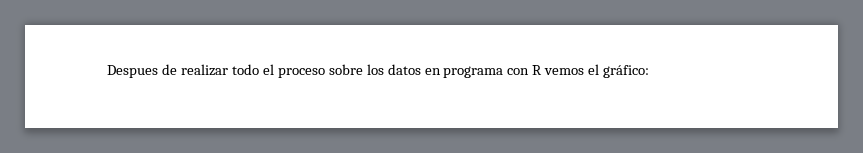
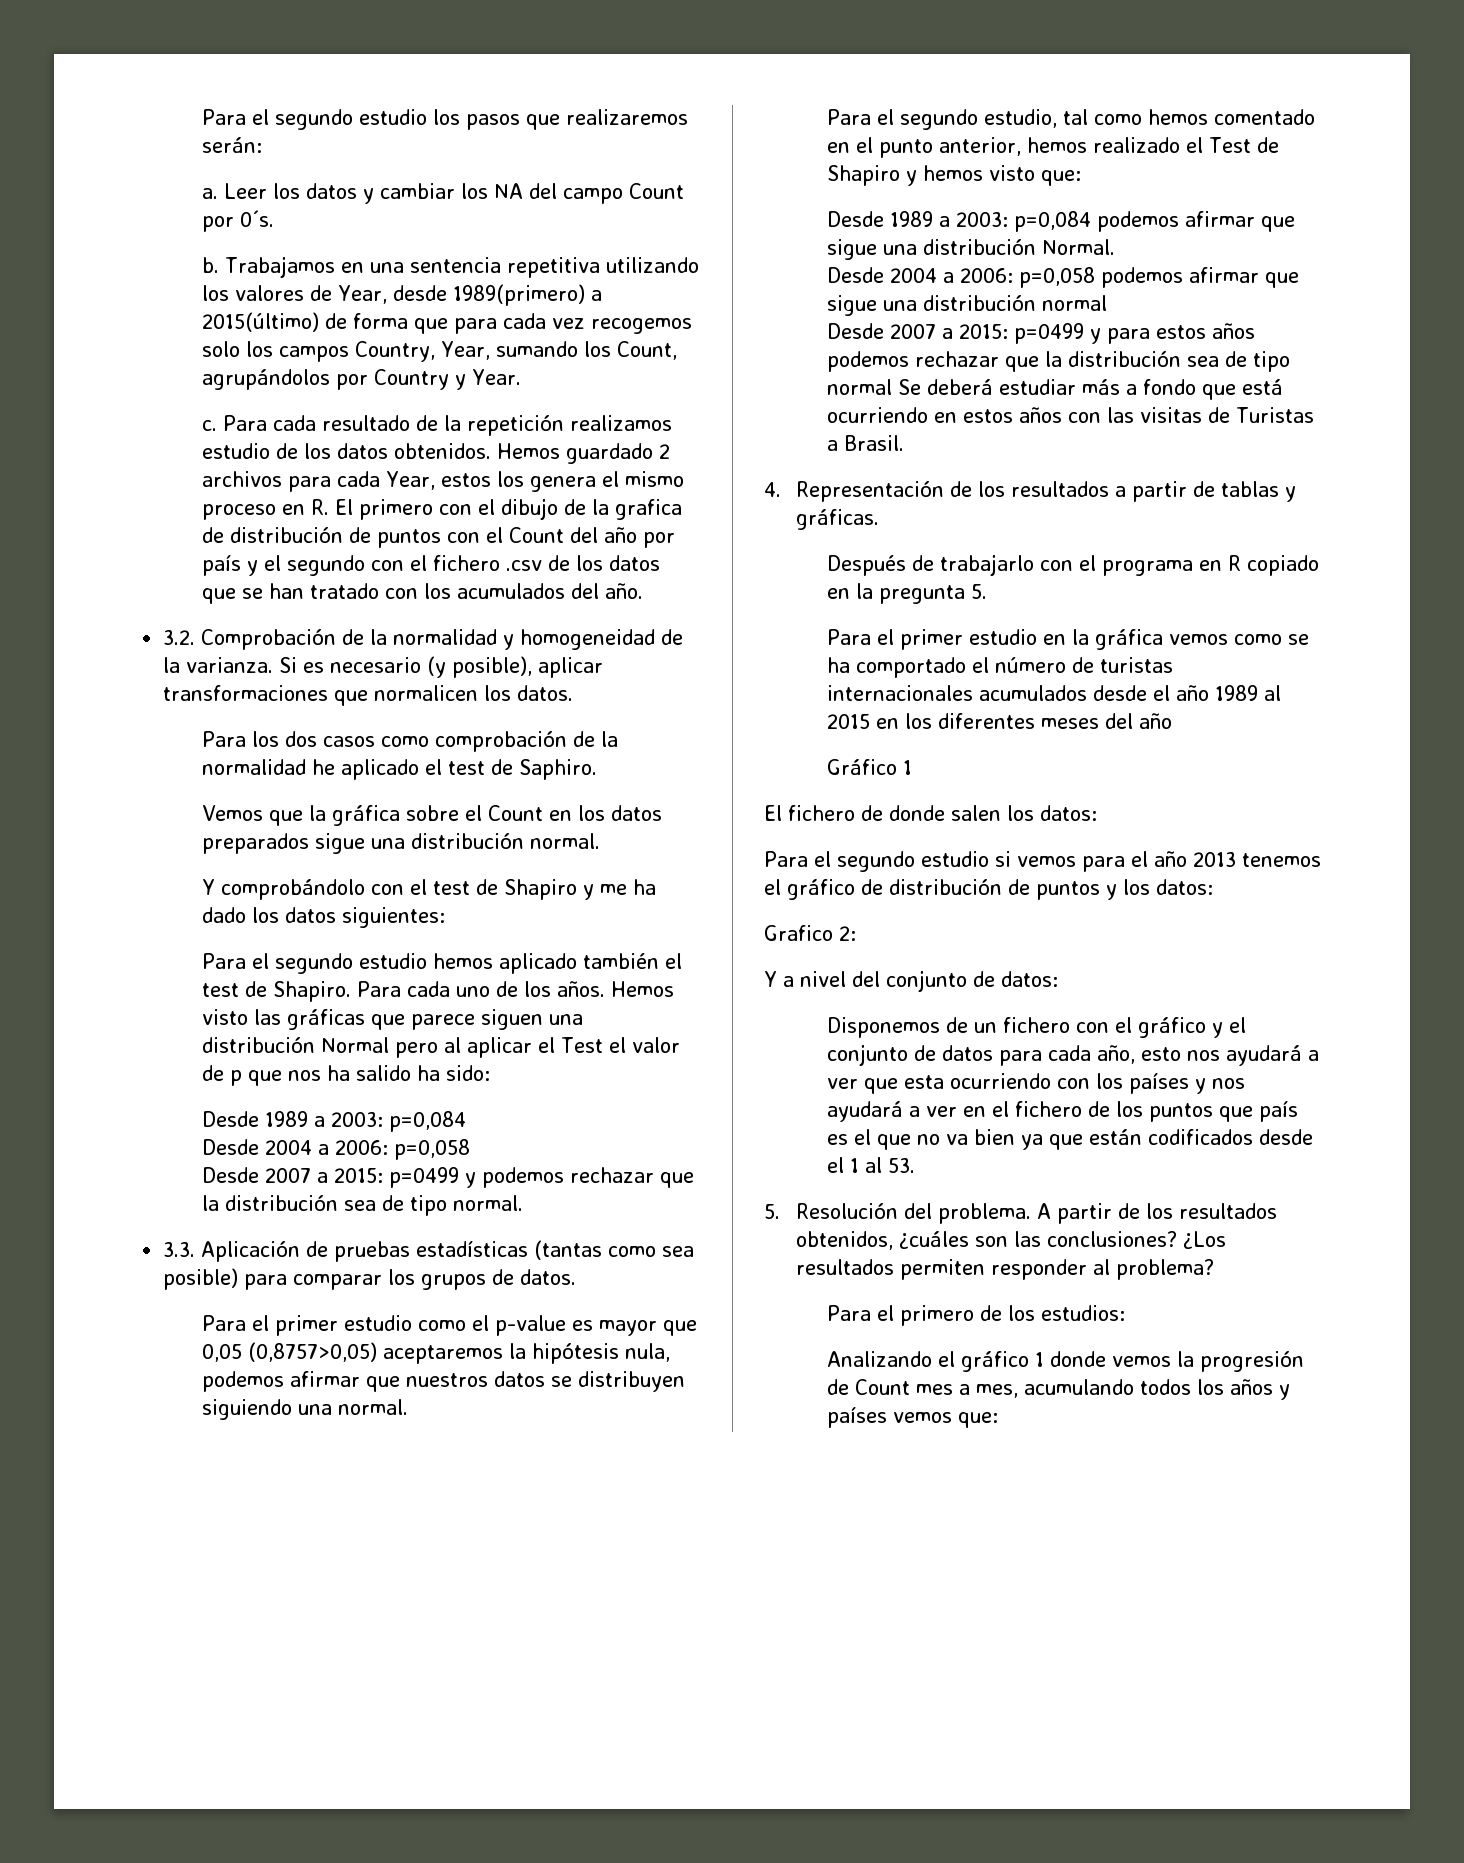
- Despues de realizar todo el proceso sobre los datos en programa con R vemos el gráfico:
+ Para el segundo estudio los pasos que realizaremos serán:
+ a. Leer los datos y cambiar los NA del campo Count por 0´s.
+ b. Trabajamos en una sentencia repetitiva utilizando los valores de Year, desde 1989(primero) a 2015(último) de forma que para cada vez recogemos solo los campos Country, Year, sumando los Count, agrupándolos por Country y Year.
+ c. Para cada resultado de la repetición realizamos estudio de los datos obtenidos. Hemos guardado 2 archivos para cada Year, estos los genera el mismo proceso en R. El primero con el dibujo de la grafica de distribución de puntos con el Count del año por país y el segundo con el fichero .csv de los datos que se han tratado con los acumulados del año.
+ 3.2. Comprobación de la normalidad y homogeneidad de la varianza. Si es necesario (y posible), aplicar transformaciones que normalicen los datos.
+ Para los dos casos como comprobación de la normalidad he aplicado el test de Saphiro.
+ Vemos que la gráfica sobre el Count en los datos preparados sigue una distribución normal.
+ Y comprobándolo con el test de Shapiro y me ha dado los datos siguientes:
+ Para el segundo estudio hemos aplicado también el test de Shapiro. Para cada uno de los años. Hemos visto las gráficas que parece siguen una distribución Normal pero al aplicar el Test el valor de p que nos ha salido ha sido:
+ Desde 1989 a 2003: p=0,084
+ Desde 2004 a 2006: p=0,058
+ Desde 2007 a 2015: p=0499 y podemos rechazar que la distribución sea de tipo normal.
+ 3.3. Aplicación de pruebas estadísticas (tantas como sea posible) para comparar los grupos de datos.
+ Para el primer estudio como el p-value es mayor que 0,05 (0,8757>0,05) aceptaremos la hipótesis nula, podemos afirmar que nuestros datos se distribuyen siguiendo una normal.
+ Para el segundo estudio, tal como hemos comentado en el punto anterior, hemos realizado el Test de Shapiro y hemos visto que:
+ Desde 1989 a 2003: p=0,084 podemos afirmar que sigue una distribución Normal.
+ Desde 2004 a 2006: p=0,058 podemos afirmar que sigue una distribución normal
+ Desde 2007 a 2015: p=0499 y para estos años podemos rechazar que la distribución sea de tipo normal Se deberá estudiar más a fondo que está ocurriendo en estos años con las visitas de Turistas a Brasil.
+ 4. Representación de los resultados a partir de tablas y gráficas.
+ Después de trabajarlo con el programa en R copiado en la pregunta 5.
+ Para el primer estudio en la gráfica vemos como se ha comportado el número de turistas internacionales acumulados desde el año 1989 al 2015 en los diferentes meses del año
+ Gráfico 1
+ El fichero de donde salen los datos:
+ Para el segundo estudio si vemos para el año 2013 tenemos el gráfico de distribución de puntos y los datos:
+ Grafico 2:
+ Y a nivel del conjunto de datos:
+ Disponemos de un fichero con el gráfico y el conjunto de datos para cada año, esto nos ayudará a ver que esta ocurriendo con los países y nos ayudará a ver en el fichero de los puntos que país es el que no va bien ya que están codificados desde el 1 al 53.
+ 5. Resolución del problema. A partir de los resultados obtenidos, ¿cuáles son las conclusiones? ¿Los resultados permiten responder al problema?
+ Para el primero de los estudios:
+ Analizando el gráfico 1 donde vemos la progresión de Count mes a mes, acumulando todos los años y países vemos que:

